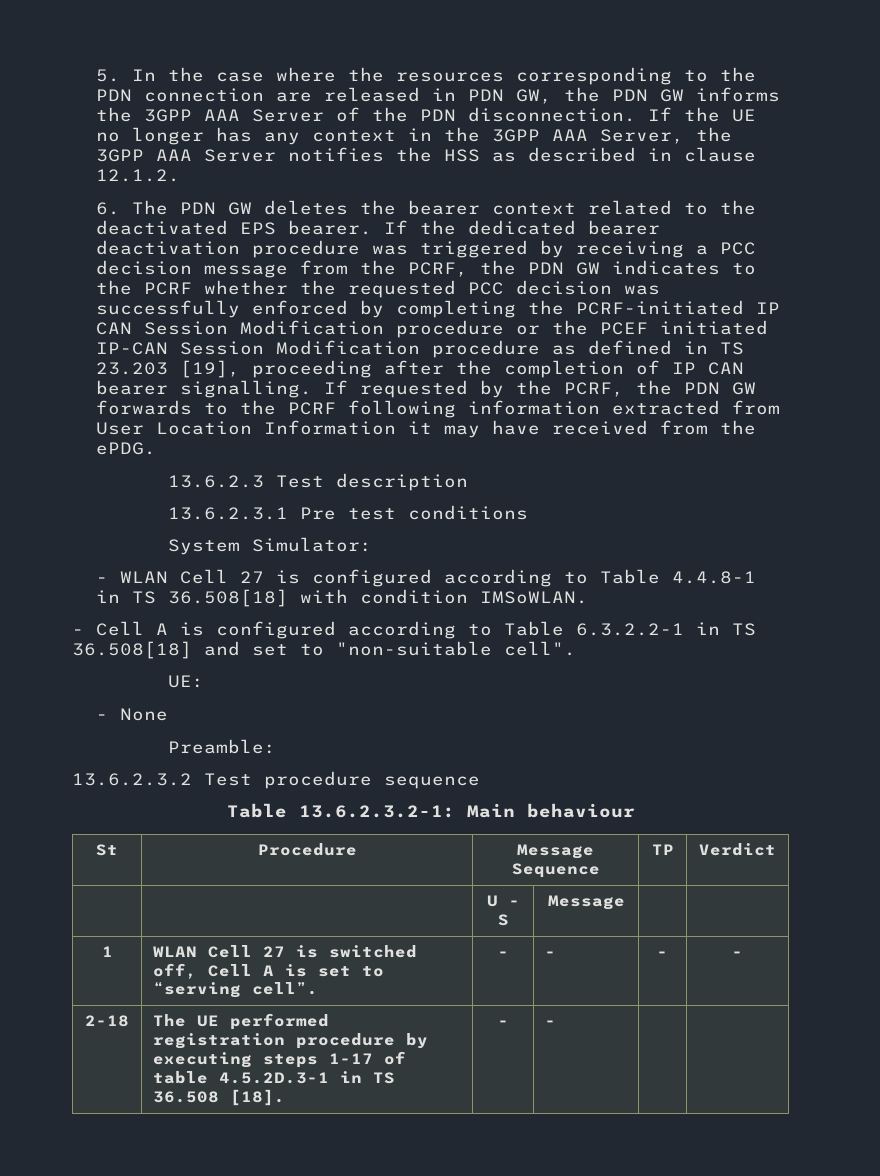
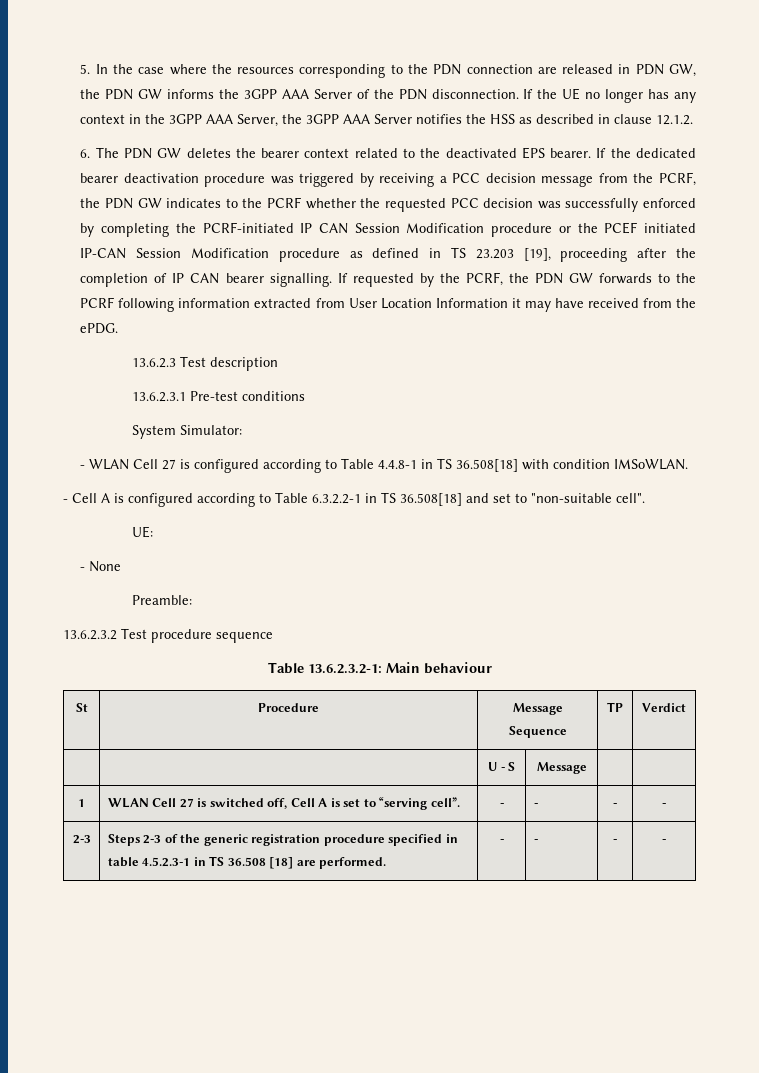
- 13.6.2.3.1 Pre test conditions
+ 13.6.2.3.1 Pre-test conditions
- 2-18 | The UE performed registration procedure by executing steps 1-17 of table 4.5.2D.3-1 in TS 36.508 [18]. | - | - | |
+ 2-3 | Steps 2-3 of the generic registration procedure specified in table 4.5.2.3-1 in TS 36.508 [18] are performed. | - | - | - | -

